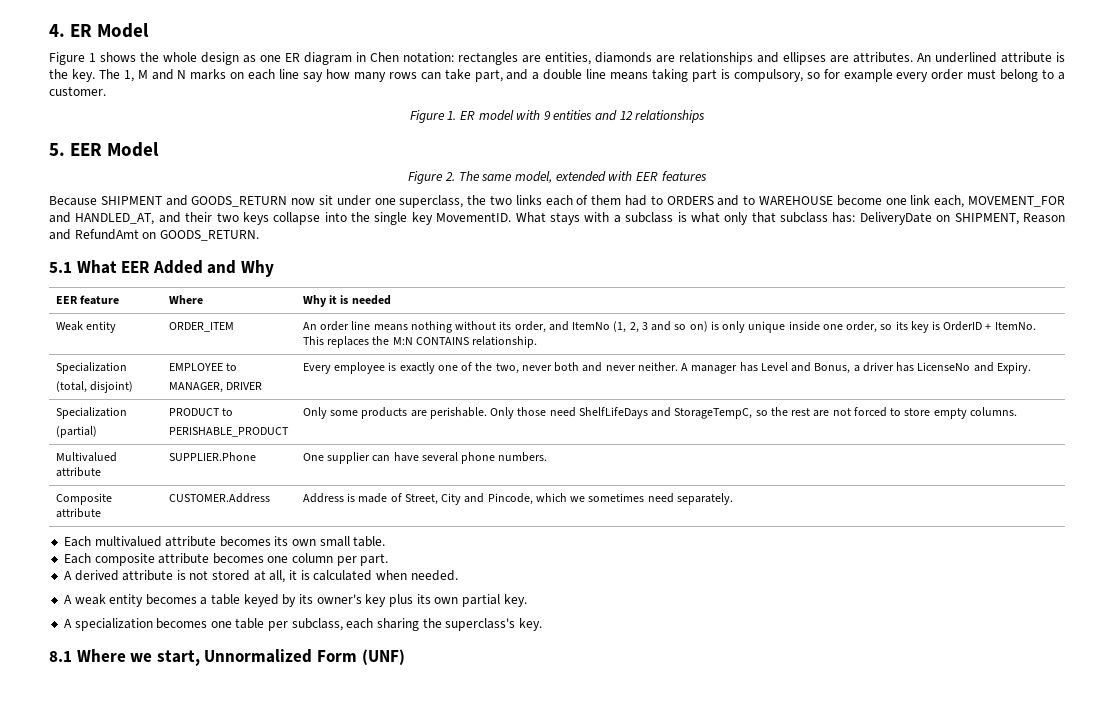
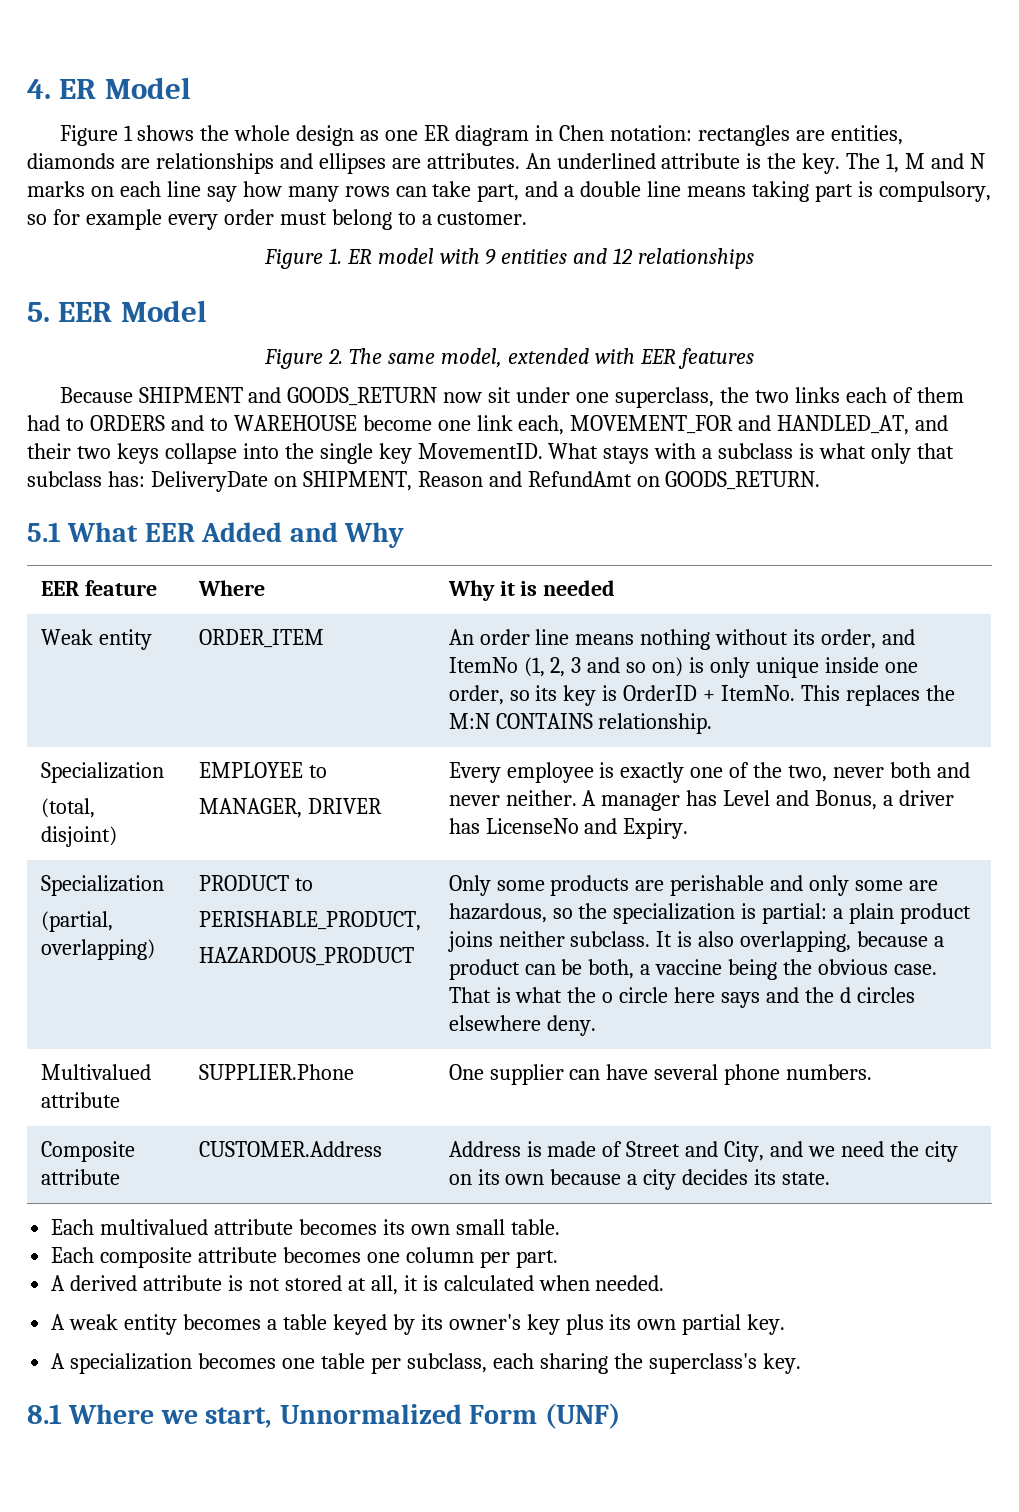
- (partial)
+ (partial, overlapping)
- PERISHABLE_PRODUCT
+ PERISHABLE_PRODUCT,
+ HAZARDOUS_PRODUCT
- Only some products are perishable. Only those need ShelfLifeDays and StorageTempC, so the rest are not forced to store empty columns.
+ Only some products are perishable and only some are hazardous, so the specialization is partial: a plain product joins neither subclass. It is also overlapping, because a product can be both, a vaccine being the obvious case. That is what the o circle here says and the d circles elsewhere deny.
- Composite attribute | CUSTOMER.Address | Address is made of Street, City and Pincode, which we sometimes need separately.
+ Composite attribute | CUSTOMER.Address | Address is made of Street and City, and we need the city on its own because a city decides its state.

